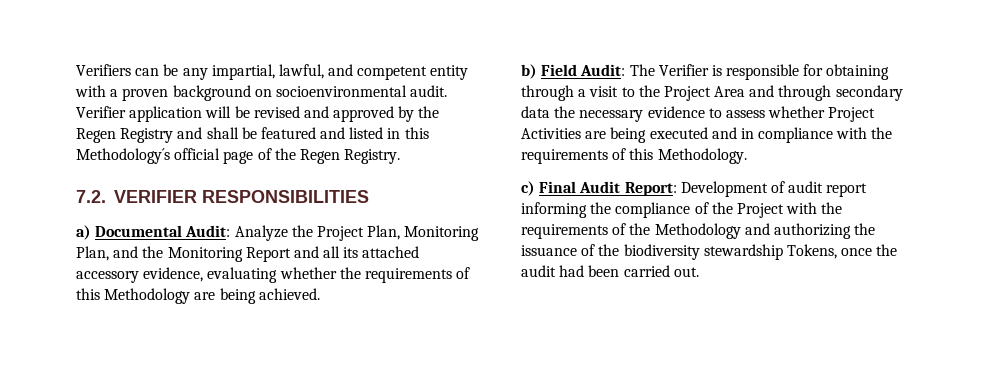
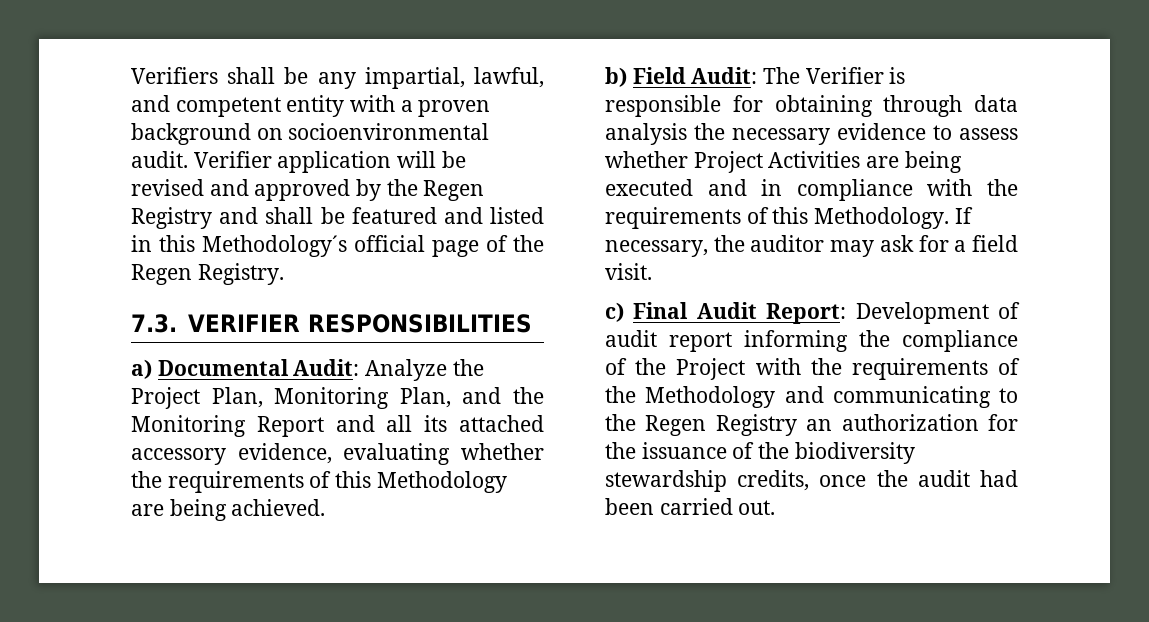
- Verifiers can be any impartial, lawful, and competent entity with a proven background on socioenvironmental audit.
+ Verifiers shall be any impartial, lawful, and competent entity with a proven background on socioenvironmental audit.
- 7.2. VERIFIER RESPONSIBILITIES
+ 7.3. VERIFIER RESPONSIBILITIES
- b) Field Audit: The Verifier is responsible for obtaining through a visit to the Project Area and through secondary data the necessary evidence to assess whether Project Activities are being executed and in compliance with the requirements of this Methodology.
+ b) Field Audit: The Verifier is responsible for obtaining through data analysis the necessary evidence to assess whether Project Activities are being executed and in compliance with the requirements of this Methodology. If necessary, the auditor may ask for a field visit.
- c) Final Audit Report: Development of audit report informing the compliance of the Project with the requirements of the Methodology and authorizing the issuance of the biodiversity stewardship Tokens, once the audit had been carried out.
+ c) Final Audit Report: Development of audit report informing the compliance of the Project with the requirements of the Methodology and communicating to the Regen Registry an authorization for the issuance of the biodiversity stewardship credits, once the audit had been carried out.

